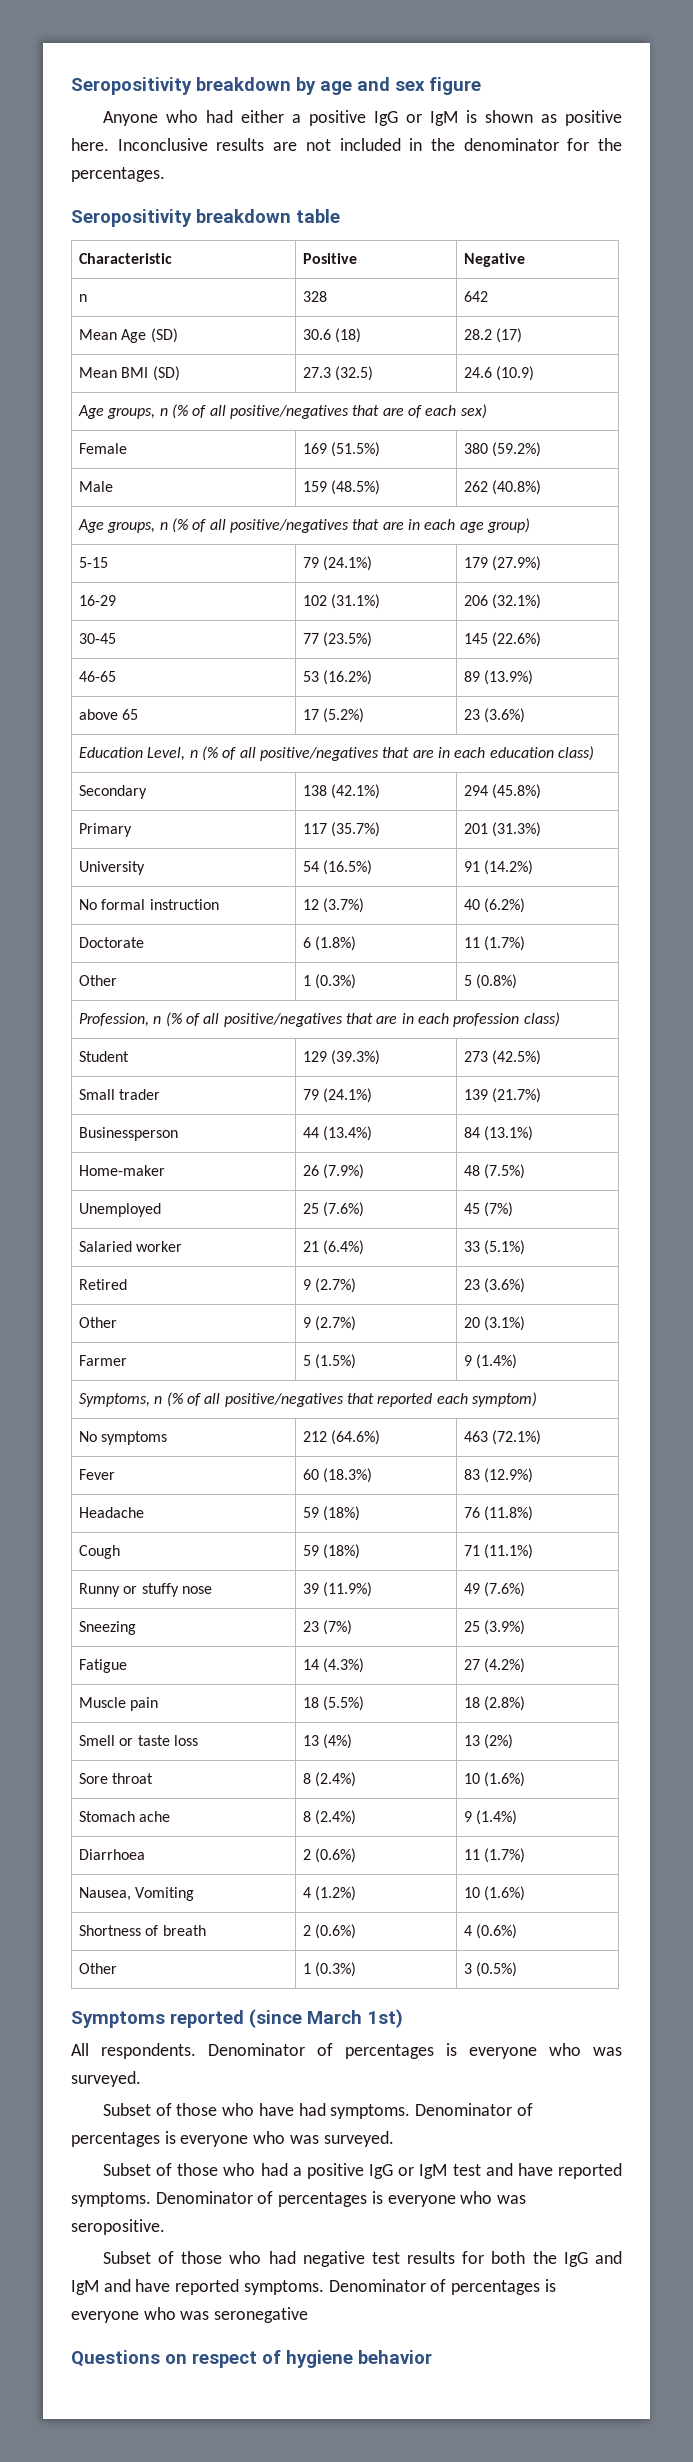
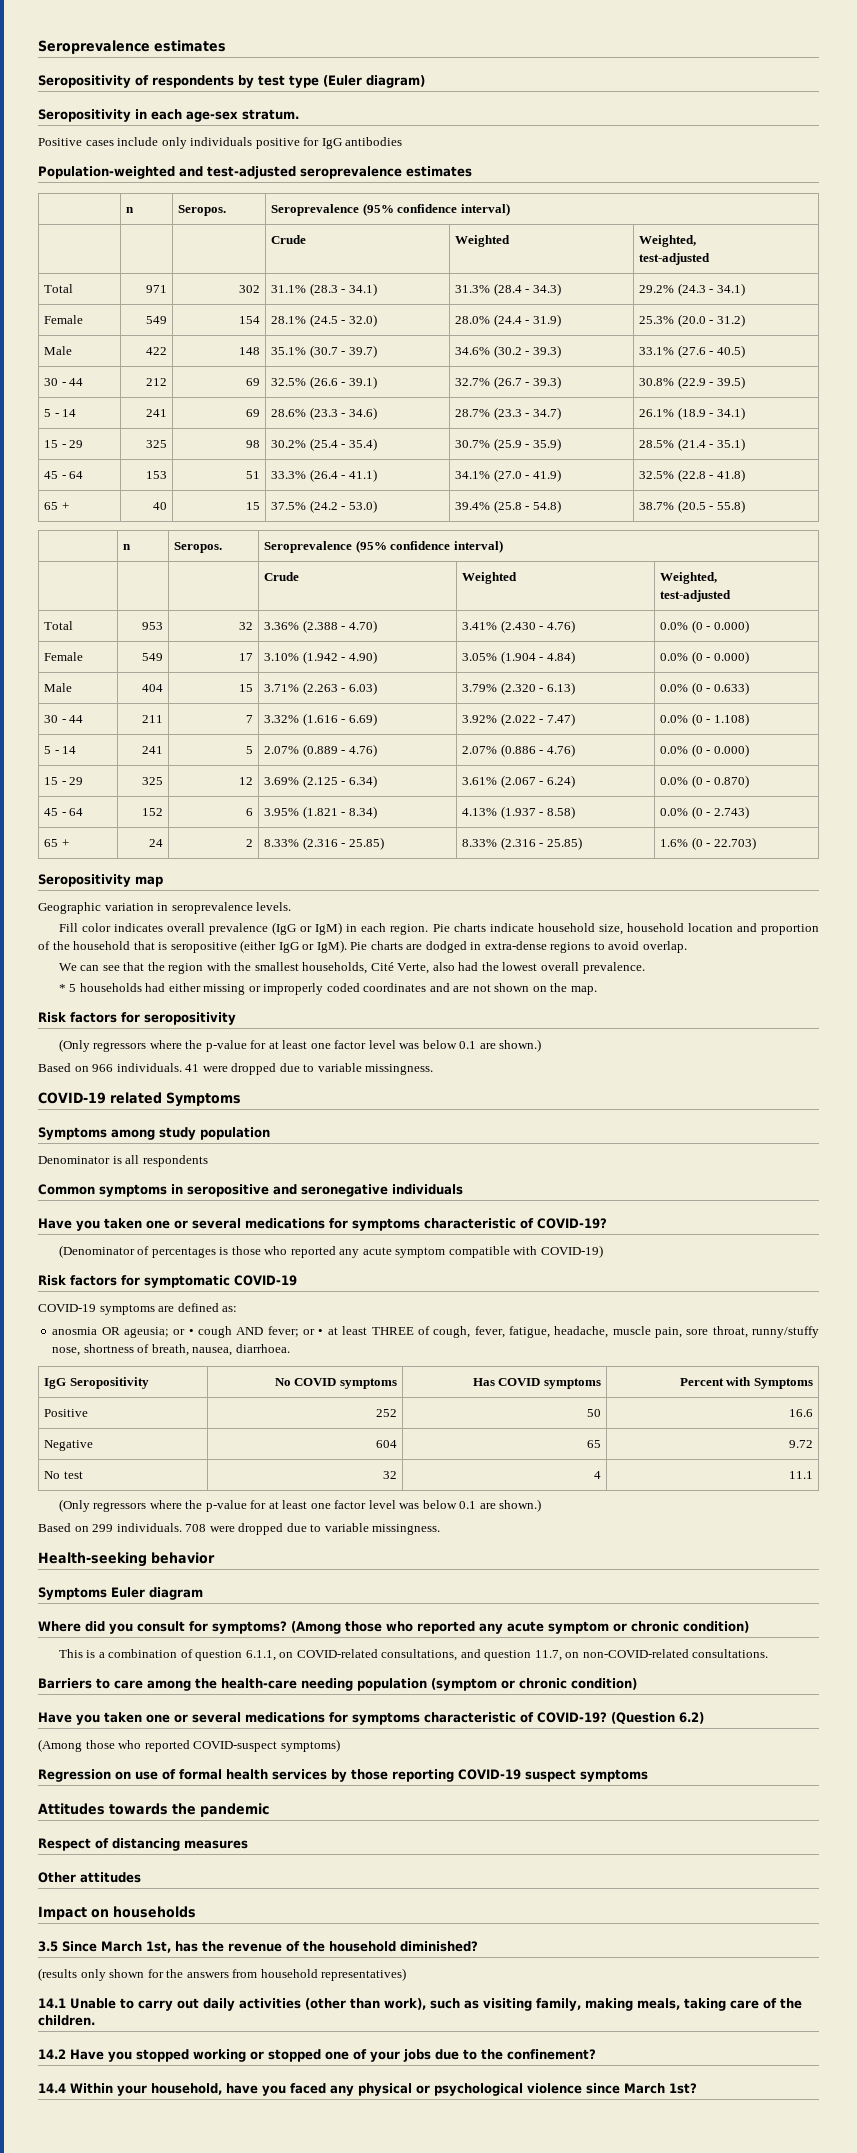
- Seropositivity breakdown by age and sex figure
- Anyone who had either a positive IgG or IgM is shown as positive here. Inconclusive results are not included in the denominator for the percentages.
- Seropositivity breakdown table
- Characteristic | Positive | Negative
- n | 328 | 642
- Mean Age (SD) | 30.6 (18) | 28.2 (17)
- Mean BMI (SD) | 27.3 (32.5) | 24.6 (10.9)
- Age groups, n (% of all positive/negatives that are of each sex)
- Female | 169 (51.5%) | 380 (59.2%)
- Male | 159 (48.5%) | 262 (40.8%)
- Age groups, n (% of all positive/negatives that are in each age group)
- 5-15 | 79 (24.1%) | 179 (27.9%)
- 16-29 | 102 (31.1%) | 206 (32.1%)
- 30-45 | 77 (23.5%) | 145 (22.6%)
- 46-65 | 53 (16.2%) | 89 (13.9%)
- above 65 | 17 (5.2%) | 23 (3.6%)
- Education Level, n (% of all positive/negatives that are in each education class)
- Secondary | 138 (42.1%) | 294 (45.8%)
- Primary | 117 (35.7%) | 201 (31.3%)
- University | 54 (16.5%) | 91 (14.2%)
- No formal instruction | 12 (3.7%) | 40 (6.2%)
- Doctorate | 6 (1.8%) | 11 (1.7%)
- Other | 1 (0.3%) | 5 (0.8%)
- Profession, n (% of all positive/negatives that are in each profession class)
- Student | 129 (39.3%) | 273 (42.5%)
- Small trader | 79 (24.1%) | 139 (21.7%)
- Businessperson | 44 (13.4%) | 84 (13.1%)
- Home-maker | 26 (7.9%) | 48 (7.5%)
- Unemployed | 25 (7.6%) | 45 (7%)
- Salaried worker | 21 (6.4%) | 33 (5.1%)
- Retired | 9 (2.7%) | 23 (3.6%)
- Other | 9 (2.7%) | 20 (3.1%)
- Farmer | 5 (1.5%) | 9 (1.4%)
- Symptoms, n (% of all positive/negatives that reported each symptom)
- No symptoms | 212 (64.6%) | 463 (72.1%)
- Fever | 60 (18.3%) | 83 (12.9%)
- Headache | 59 (18%) | 76 (11.8%)
- Cough | 59 (18%) | 71 (11.1%)
- Runny or stuffy nose | 39 (11.9%) | 49 (7.6%)
- Sneezing | 23 (7%) | 25 (3.9%)
- Fatigue | 14 (4.3%) | 27 (4.2%)
- Muscle pain | 18 (5.5%) | 18 (2.8%)
- Smell or taste loss | 13 (4%) | 13 (2%)
- Sore throat | 8 (2.4%) | 10 (1.6%)
- Stomach ache | 8 (2.4%) | 9 (1.4%)
- Diarrhoea | 2 (0.6%) | 11 (1.7%)
- Nausea, Vomiting | 4 (1.2%) | 10 (1.6%)
- Shortness of breath | 2 (0.6%) | 4 (0.6%)
- Other | 1 (0.3%) | 3 (0.5%)
- Symptoms reported (since March 1st)
- All respondents. Denominator of percentages is everyone who was surveyed.
- Subset of those who have had symptoms. Denominator of percentages is everyone who was surveyed.
- Subset of those who had a positive IgG or IgM test and have reported symptoms. Denominator of percentages is everyone who was seropositive.
- Subset of those who had negative test results for both the IgG and IgM and have reported symptoms. Denominator of percentages is everyone who was seronegative
- Questions on respect of hygiene behavior
+ Seroprevalence estimates
+ Seropositivity of respondents by test type (Euler diagram)
+ Seropositivity in each age-sex stratum.
+ Positive cases include only individuals positive for IgG antibodies
+ Population-weighted and test-adjusted seroprevalence estimates
+ | n | Seropos. | Seroprevalence (95% confidence interval)
+ | | | Crude | Weighted | Weighted,
+ test-adjusted
+ Total | 971 | 302 | 31.1% (28.3 - 34.1) | 31.3% (28.4 - 34.3) | 29.2% (24.3 - 34.1)
+ Female | 549 | 154 | 28.1% (24.5 - 32.0) | 28.0% (24.4 - 31.9) | 25.3% (20.0 - 31.2)
+ Male | 422 | 148 | 35.1% (30.7 - 39.7) | 34.6% (30.2 - 39.3) | 33.1% (27.6 - 40.5)
+ 30 - 44 | 212 | 69 | 32.5% (26.6 - 39.1) | 32.7% (26.7 - 39.3) | 30.8% (22.9 - 39.5)
+ 5 - 14 | 241 | 69 | 28.6% (23.3 - 34.6) | 28.7% (23.3 - 34.7) | 26.1% (18.9 - 34.1)
+ 15 - 29 | 325 | 98 | 30.2% (25.4 - 35.4) | 30.7% (25.9 - 35.9) | 28.5% (21.4 - 35.1)
+ 45 - 64 | 153 | 51 | 33.3% (26.4 - 41.1) | 34.1% (27.0 - 41.9) | 32.5% (22.8 - 41.8)
+ 65 + | 40 | 15 | 37.5% (24.2 - 53.0) | 39.4% (25.8 - 54.8) | 38.7% (20.5 - 55.8)
+ | n | Seropos. | Seroprevalence (95% confidence interval)
+ | | | Crude | Weighted | Weighted,
+ test-adjusted
+ Total | 953 | 32 | 3.36% (2.388 - 4.70) | 3.41% (2.430 - 4.76) | 0.0% (0 - 0.000)
+ Female | 549 | 17 | 3.10% (1.942 - 4.90) | 3.05% (1.904 - 4.84) | 0.0% (0 - 0.000)
+ Male | 404 | 15 | 3.71% (2.263 - 6.03) | 3.79% (2.320 - 6.13) | 0.0% (0 - 0.633)
+ 30 - 44 | 211 | 7 | 3.32% (1.616 - 6.69) | 3.92% (2.022 - 7.47) | 0.0% (0 - 1.108)
+ 5 - 14 | 241 | 5 | 2.07% (0.889 - 4.76) | 2.07% (0.886 - 4.76) | 0.0% (0 - 0.000)
+ 15 - 29 | 325 | 12 | 3.69% (2.125 - 6.34) | 3.61% (2.067 - 6.24) | 0.0% (0 - 0.870)
+ 45 - 64 | 152 | 6 | 3.95% (1.821 - 8.34) | 4.13% (1.937 - 8.58) | 0.0% (0 - 2.743)
+ 65 + | 24 | 2 | 8.33% (2.316 - 25.85) | 8.33% (2.316 - 25.85) | 1.6% (0 - 22.703)
+ Seropositivity map
+ Geographic variation in seroprevalence levels.
+ Fill color indicates overall prevalence (IgG or IgM) in each region. Pie charts indicate household size, household location and proportion of the household that is seropositive (either IgG or IgM). Pie charts are dodged in extra-dense regions to avoid overlap.
+ We can see that the region with the smallest households, Cité Verte, also had the lowest overall prevalence.
+ * 5 households had either missing or improperly coded coordinates and are not shown on the map.
+ Risk factors for seropositivity
+ (Only regressors where the p-value for at least one factor level was below 0.1 are shown.)
+ Based on 966 individuals. 41 were dropped due to variable missingness.
+ COVID-19 related Symptoms
+ Symptoms among study population
+ Denominator is all respondents
+ Common symptoms in seropositive and seronegative individuals
+ Have you taken one or several medications for symptoms characteristic of COVID-19?
+ (Denominator of percentages is those who reported any acute symptom compatible with COVID-19)
+ Risk factors for symptomatic COVID-19
+ COVID-19 symptoms are defined as:
+ anosmia OR ageusia; or • cough AND fever; or • at least THREE of cough, fever, fatigue, headache, muscle pain, sore throat, runny/stuffy nose, shortness of breath, nausea, diarrhoea.
+ IgG Seropositivity | No COVID symptoms | Has COVID symptoms | Percent with Symptoms
+ Positive | 252 | 50 | 16.6
+ Negative | 604 | 65 | 9.72
+ No test | 32 | 4 | 11.1
+ (Only regressors where the p-value for at least one factor level was below 0.1 are shown.)
+ Based on 299 individuals. 708 were dropped due to variable missingness.
+ Health-seeking behavior
+ Symptoms Euler diagram
+ Where did you consult for symptoms? (Among those who reported any acute symptom or chronic condition)
+ This is a combination of question 6.1.1, on COVID-related consultations, and question 11.7, on non-COVID-related consultations.
+ Barriers to care among the health-care needing population (symptom or chronic condition)
+ Have you taken one or several medications for symptoms characteristic of COVID-19? (Question 6.2)
+ (Among those who reported COVID-suspect symptoms)
+ Regression on use of formal health services by those reporting COVID-19 suspect symptoms
+ Attitudes towards the pandemic
+ Respect of distancing measures
+ Other attitudes
+ Impact on households
+ 3.5 Since March 1st, has the revenue of the household diminished?
+ (results only shown for the answers from household representatives)
+ 14.1 Unable to carry out daily activities (other than work), such as visiting family, making meals, taking care of the children.
+ 14.2 Have you stopped working or stopped one of your jobs due to the confinement?
+ 14.4 Within your household, have you faced any physical or psychological violence since March 1st?

